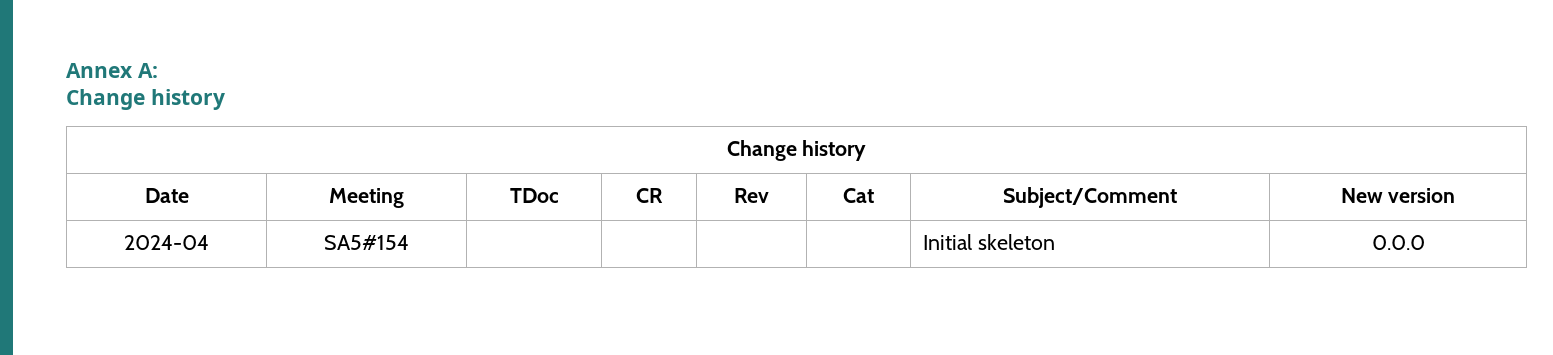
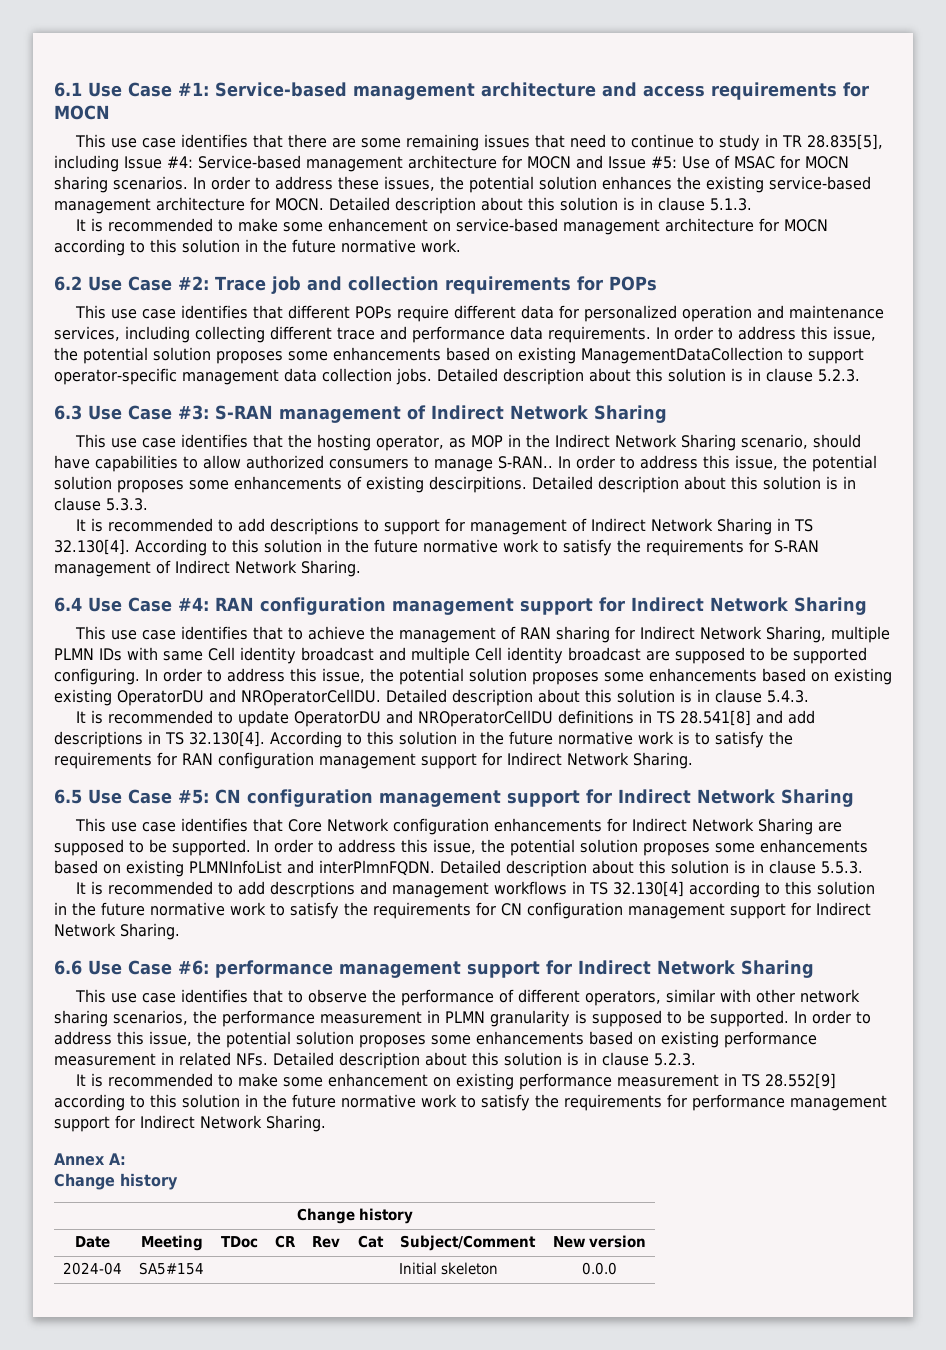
+ 6.1 Use Case #1: Service-based management architecture and access requirements for MOCN
+ This use case identifies that there are some remaining issues that need to continue to study in TR 28.835[5], including Issue #4: Service-based management architecture for MOCN and Issue #5: Use of MSAC for MOCN sharing scenarios. In order to address these issues, the potential solution enhances the existing service-based management architecture for MOCN. Detailed description about this solution is in clause 5.1.3.
+ It is recommended to make some enhancement on service-based management architecture for MOCN according to this solution in the future normative work.
+ 6.2 Use Case #2: Trace job and collection requirements for POPs
+ This use case identifies that different POPs require different data for personalized operation and maintenance services, including collecting different trace and performance data requirements. In order to address this issue, the potential solution proposes some enhancements based on existing ManagementDataCollection to support operator-specific management data collection jobs. Detailed description about this solution is in clause 5.2.3.
+ 6.3 Use Case #3: S-RAN management of Indirect Network Sharing
+ This use case identifies that the hosting operator, as MOP in the Indirect Network Sharing scenario, should have capabilities to allow authorized consumers to manage S-RAN.. In order to address this issue, the potential solution proposes some enhancements of existing descirpitions. Detailed description about this solution is in clause 5.3.3.
+ It is recommended to add descriptions to support for management of Indirect Network Sharing in TS 32.130[4]. According to this solution in the future normative work to satisfy the requirements for S-RAN management of Indirect Network Sharing.
+ 6.4 Use Case #4: RAN configuration management support for Indirect Network Sharing
+ This use case identifies that to achieve the management of RAN sharing for Indirect Network Sharing, multiple PLMN IDs with same Cell identity broadcast and multiple Cell identity broadcast are supposed to be supported configuring. In order to address this issue, the potential solution proposes some enhancements based on existing existing OperatorDU and NROperatorCellDU. Detailed description about this solution is in clause 5.4.3.
+ It is recommended to update OperatorDU and NROperatorCellDU definitions in TS 28.541[8] and add descriptions in TS 32.130[4]. According to this solution in the future normative work is to satisfy the requirements for RAN configuration management support for Indirect Network Sharing.
+ 6.5 Use Case #5: CN configuration management support for Indirect Network Sharing
+ This use case identifies that Core Network configuration enhancements for Indirect Network Sharing are supposed to be supported. In order to address this issue, the potential solution proposes some enhancements based on existing PLMNInfoList and interPlmnFQDN. Detailed description about this solution is in clause 5.5.3.
+ It is recommended to add descrptions and management workflows in TS 32.130[4] according to this solution in the future normative work to satisfy the requirements for CN configuration management support for Indirect Network Sharing.
+ 6.6 Use Case #6: performance management support for Indirect Network Sharing
+ This use case identifies that to observe the performance of different operators, similar with other network sharing scenarios, the performance measurement in PLMN granularity is supposed to be supported. In order to address this issue, the potential solution proposes some enhancements based on existing performance measurement in related NFs. Detailed description about this solution is in clause 5.2.3.
+ It is recommended to make some enhancement on existing performance measurement in TS 28.552[9] according to this solution in the future normative work to satisfy the requirements for performance management support for Indirect Network Sharing.

